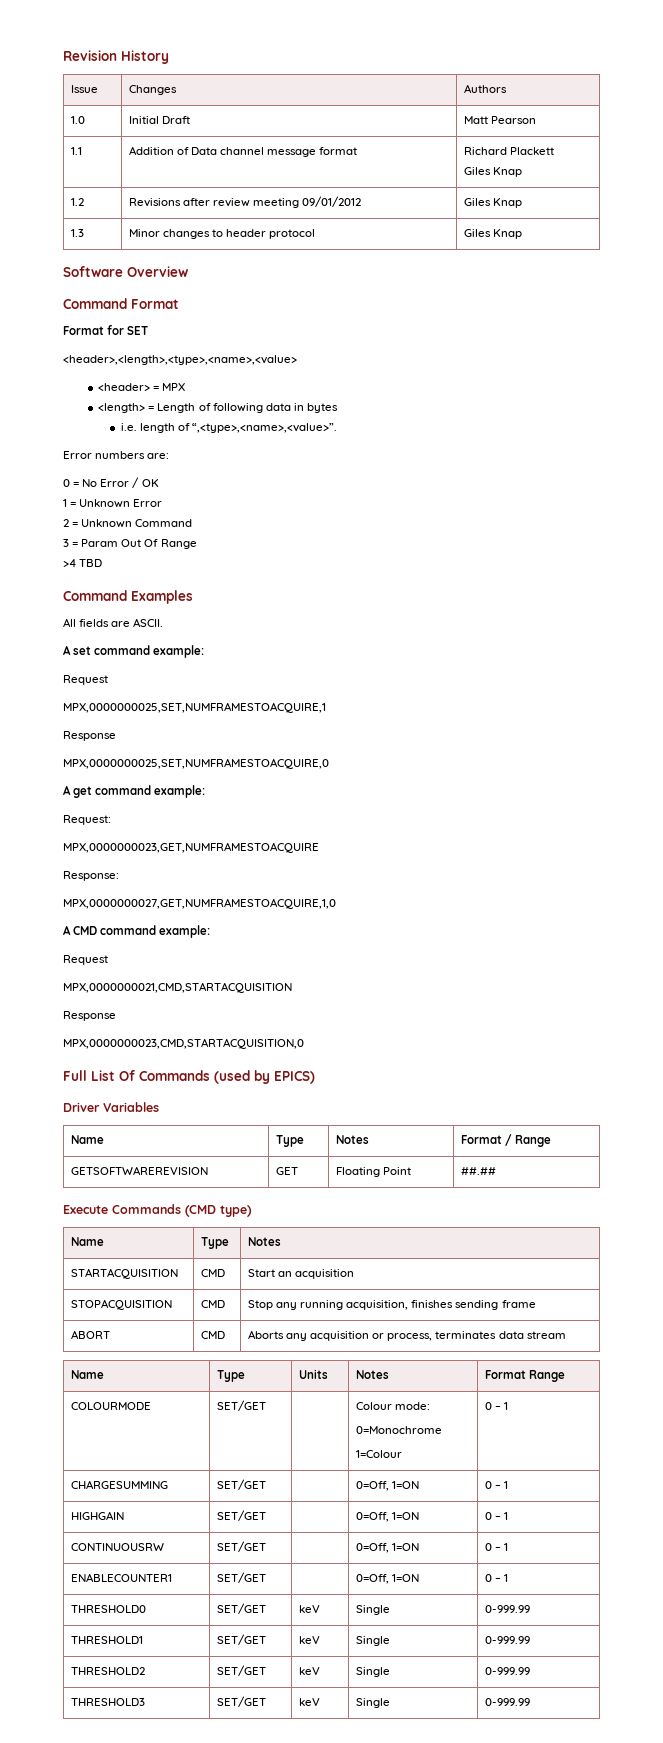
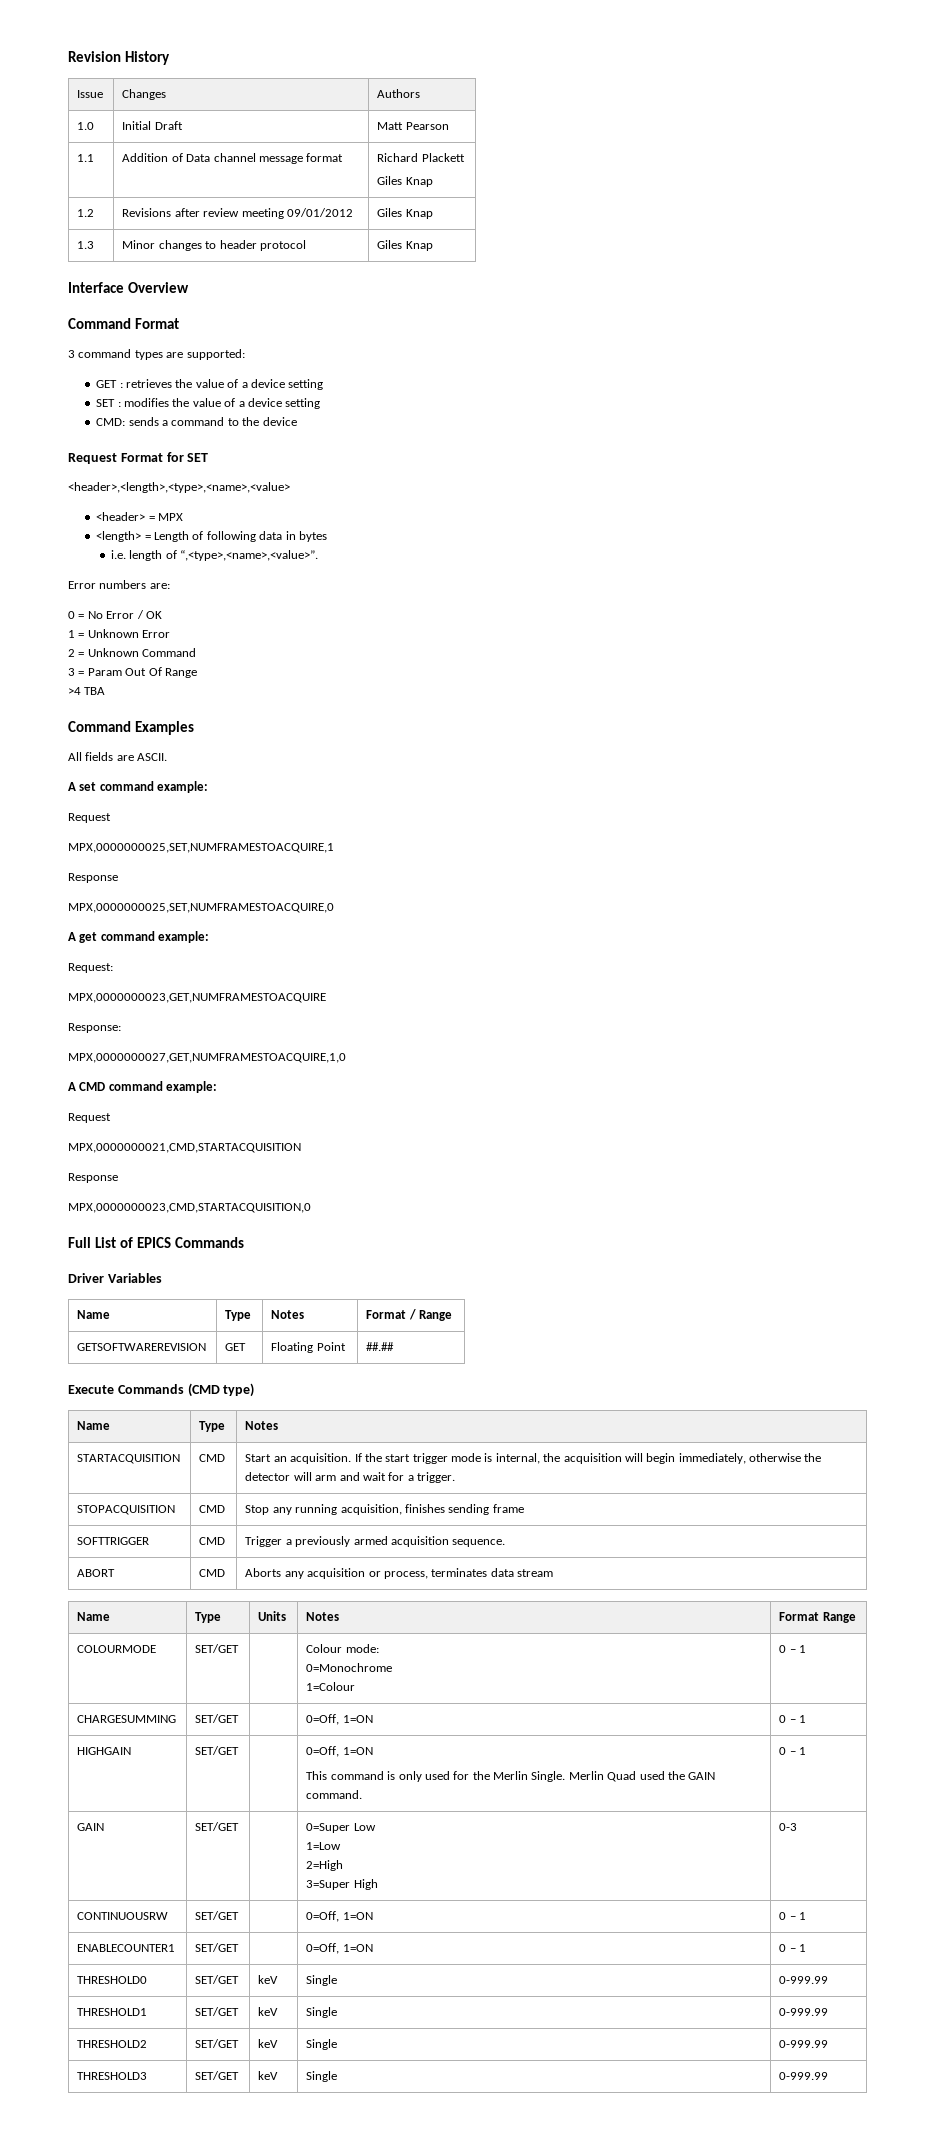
- Software Overview
+ Interface Overview
- Format for SET
+ 3 command types are supported:
+ GET : retrieves the value of a device setting
+ SET : modifies the value of a device setting
+ CMD: sends a command to the device
+ Request Format for SET
- >4 TBD
+ >4 TBA
- Full List Of Commands (used by EPICS)
+ Full List of EPICS Commands
- STARTACQUISITION | CMD | Start an acquisition
+ STARTACQUISITION | CMD | Start an acquisition. If the start trigger mode is internal, the acquisition will begin immediately, otherwise the detector will arm and wait for a trigger.
+ SOFTTRIGGER | CMD | Trigger a previously armed acquisition sequence.
- HIGHGAIN | SET/GET | | 0=Off, 1=ON | 0 – 1
+ HIGHGAIN | SET/GET | | 0=Off, 1=ON
+ This command is only used for the Merlin Single. Merlin Quad used the GAIN command. | 0 – 1
+ GAIN | SET/GET | | 0=Super Low
+ 1=Low
+ 2=High
+ 3=Super High | 0-3

